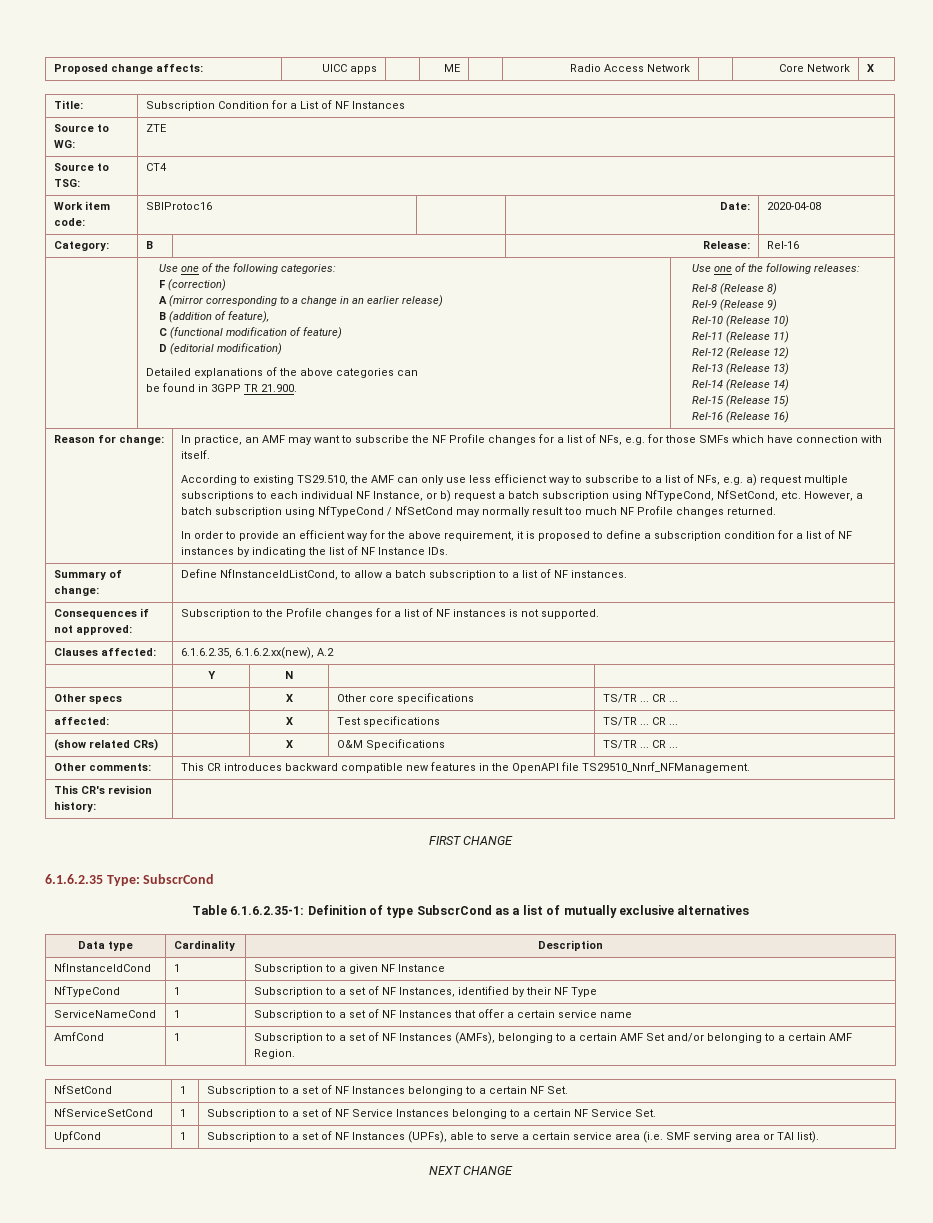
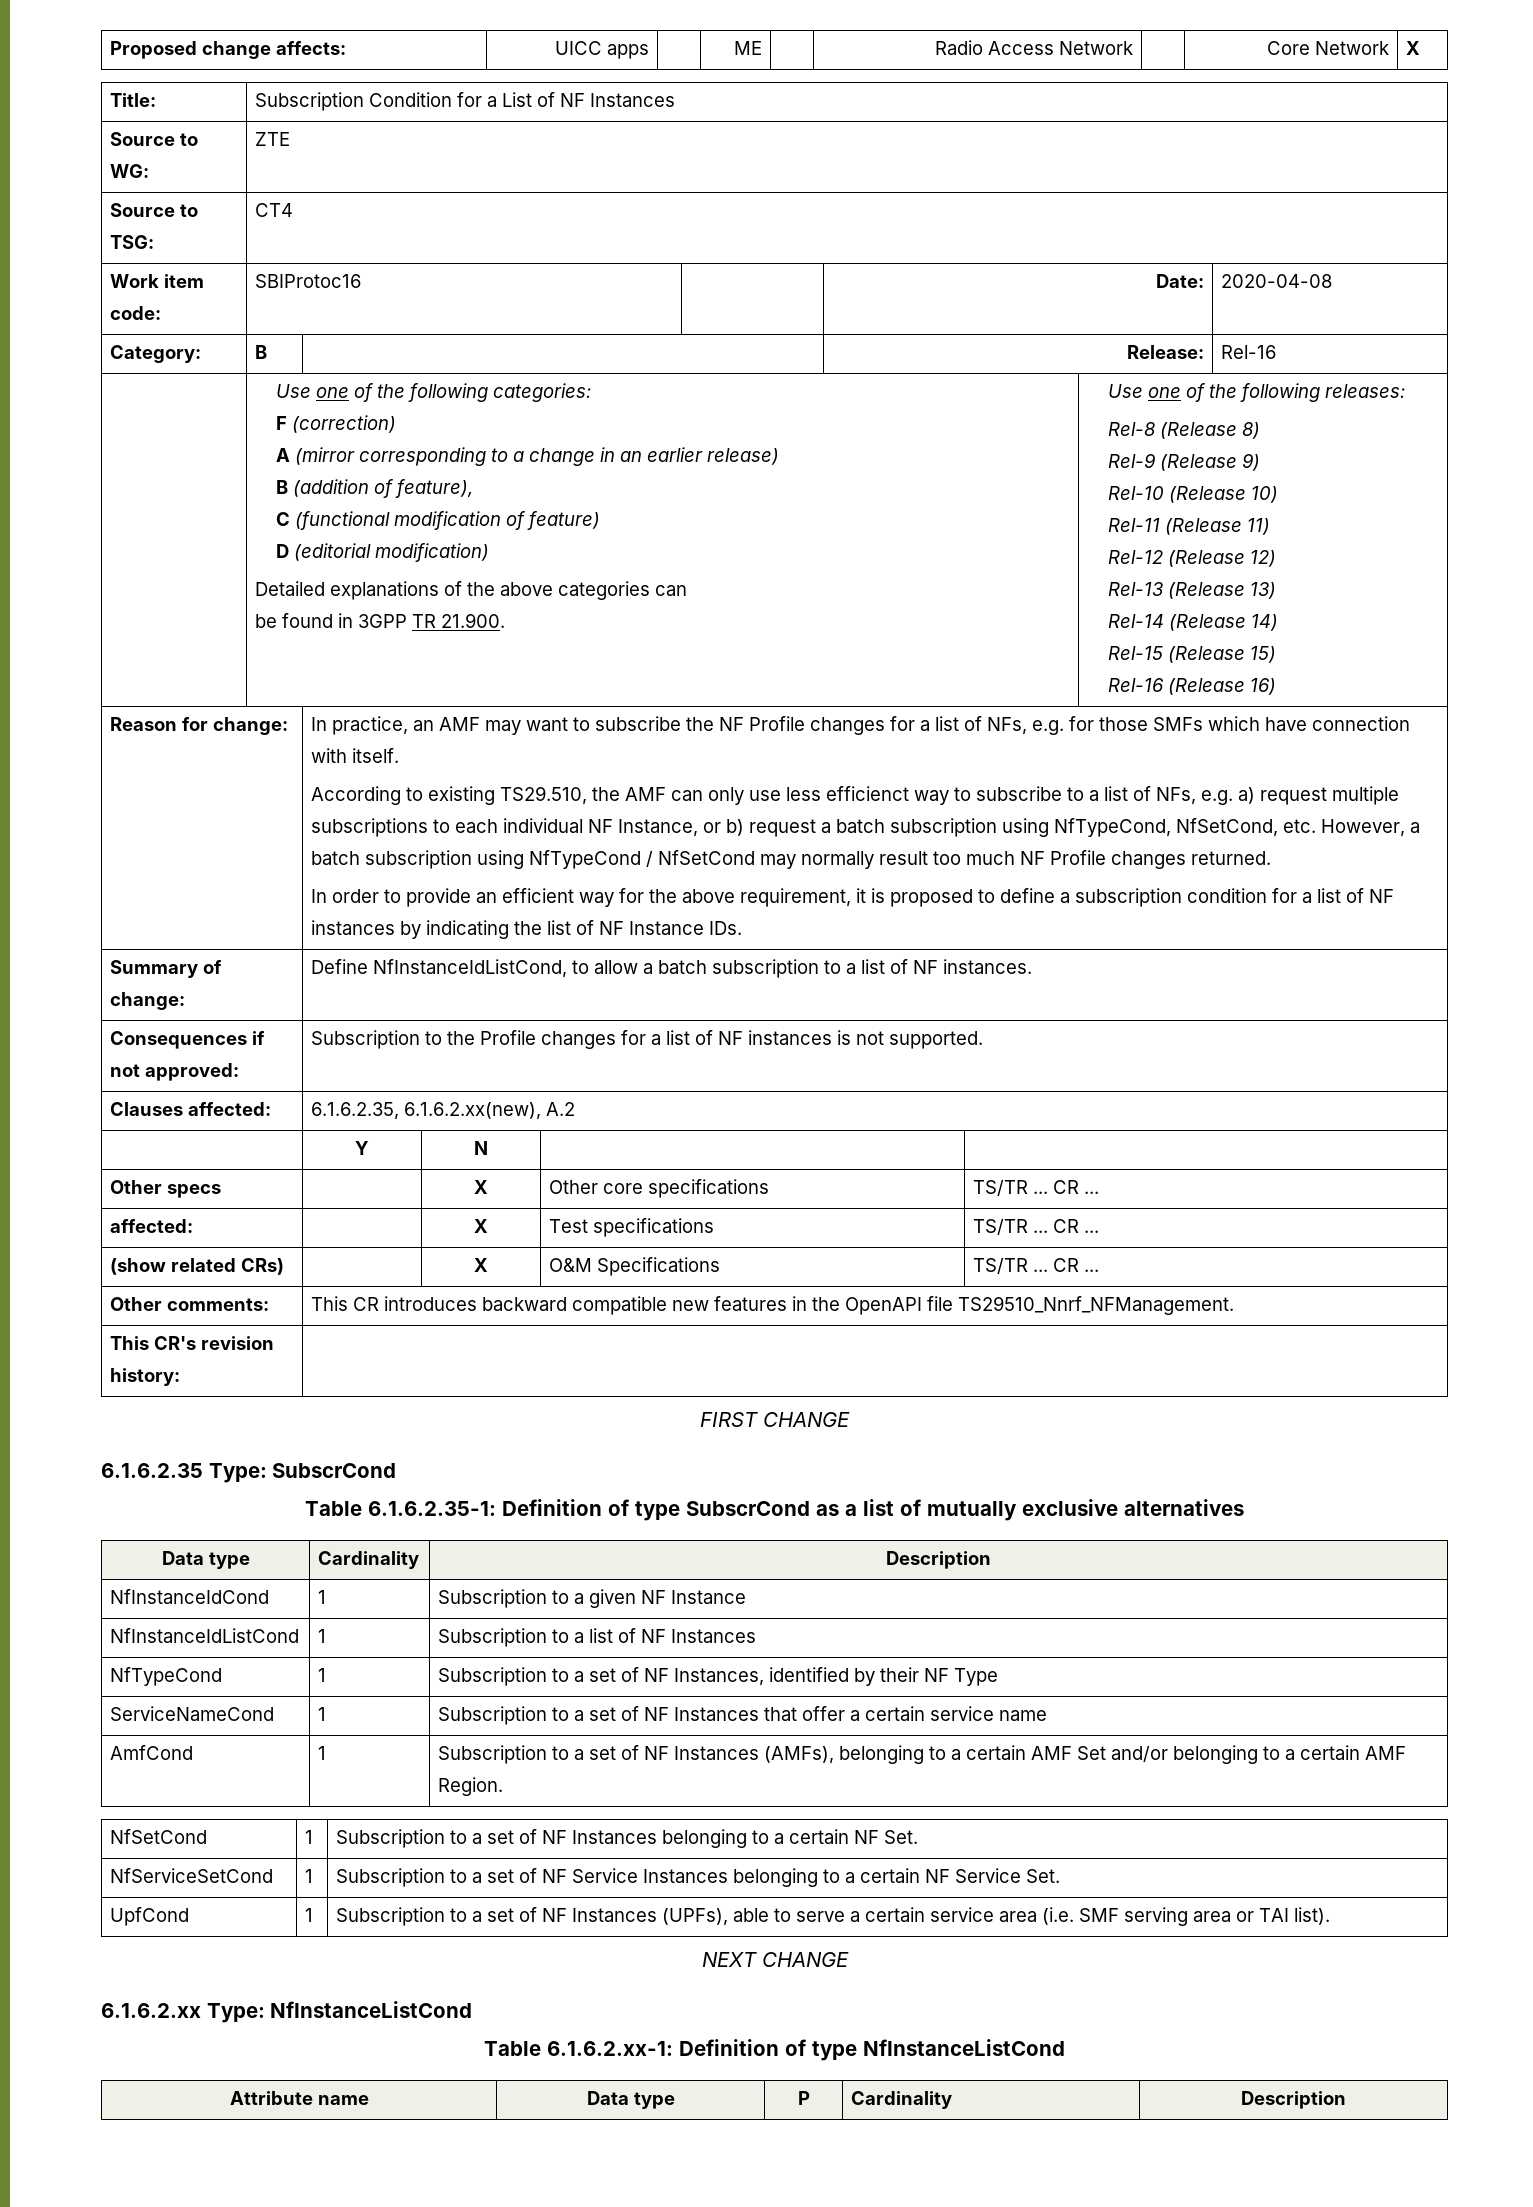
+ NfInstanceIdListCond | 1 | Subscription to a list of NF Instances
+ 6.1.6.2.xx Type: NfInstanceListCond
+ Table 6.1.6.2.xx-1: Definition of type NfInstanceListCond
+ Attribute name | Data type | P | Cardinality | Description

